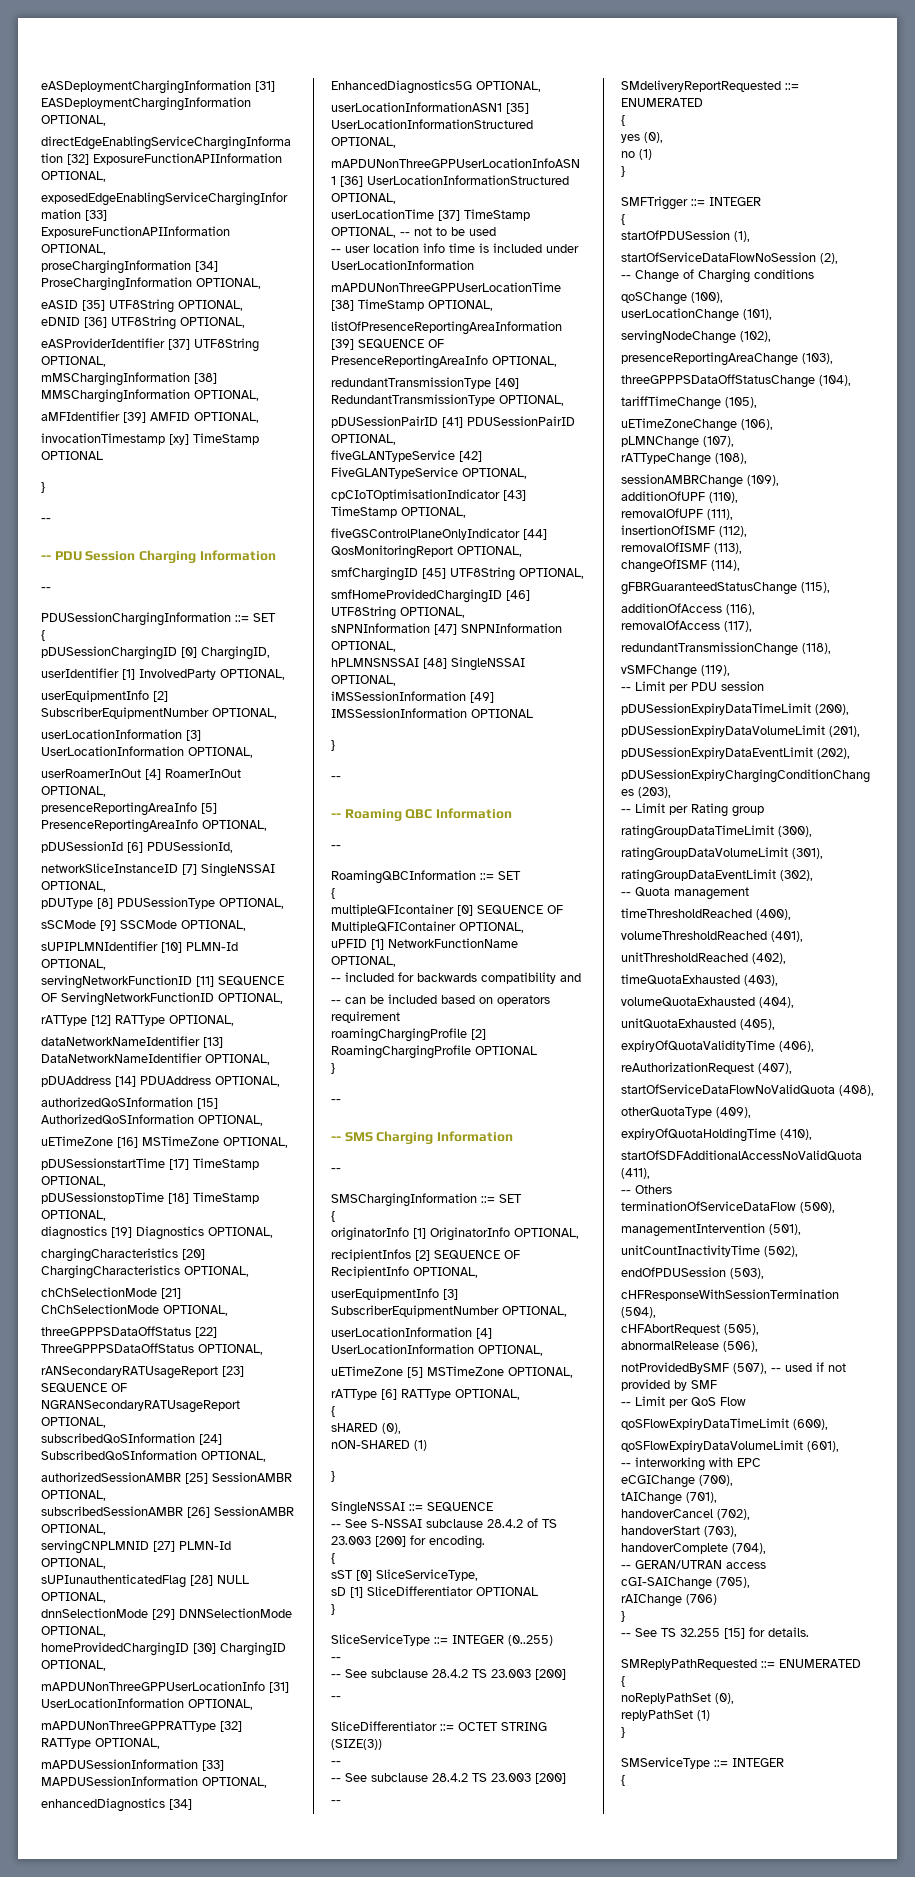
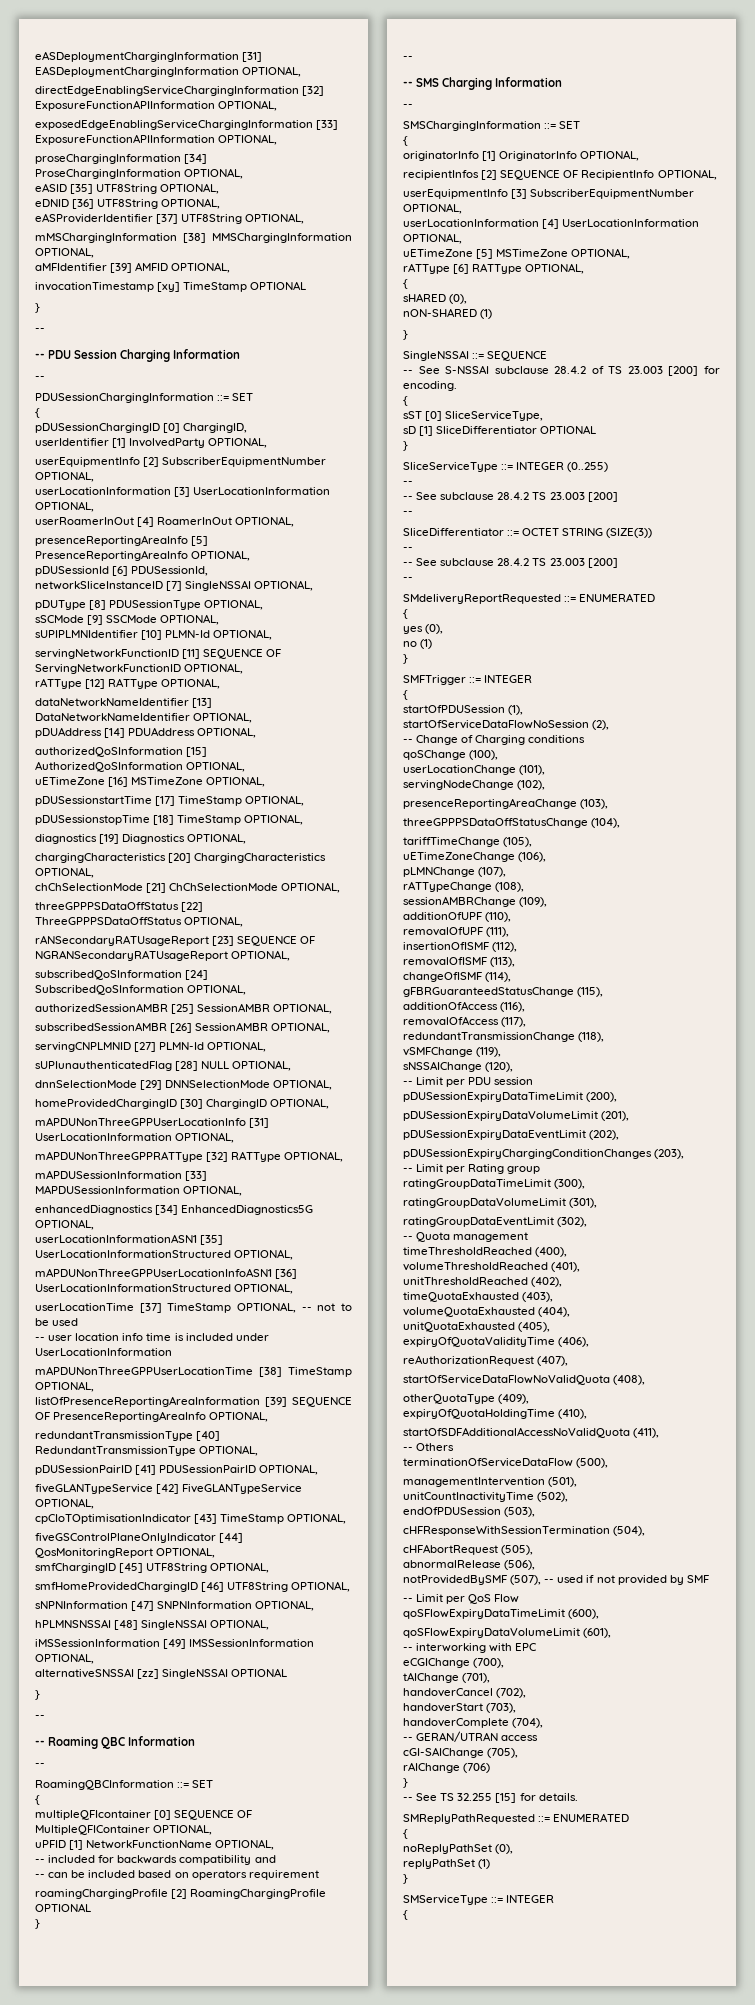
- iMSSessionInformation [49] IMSSessionInformation OPTIONAL
+ iMSSessionInformation [49] IMSSessionInformation OPTIONAL,
+ alternativeSNSSAI [zz] SingleNSSAI OPTIONAL
+ sNSSAIChange (120),

